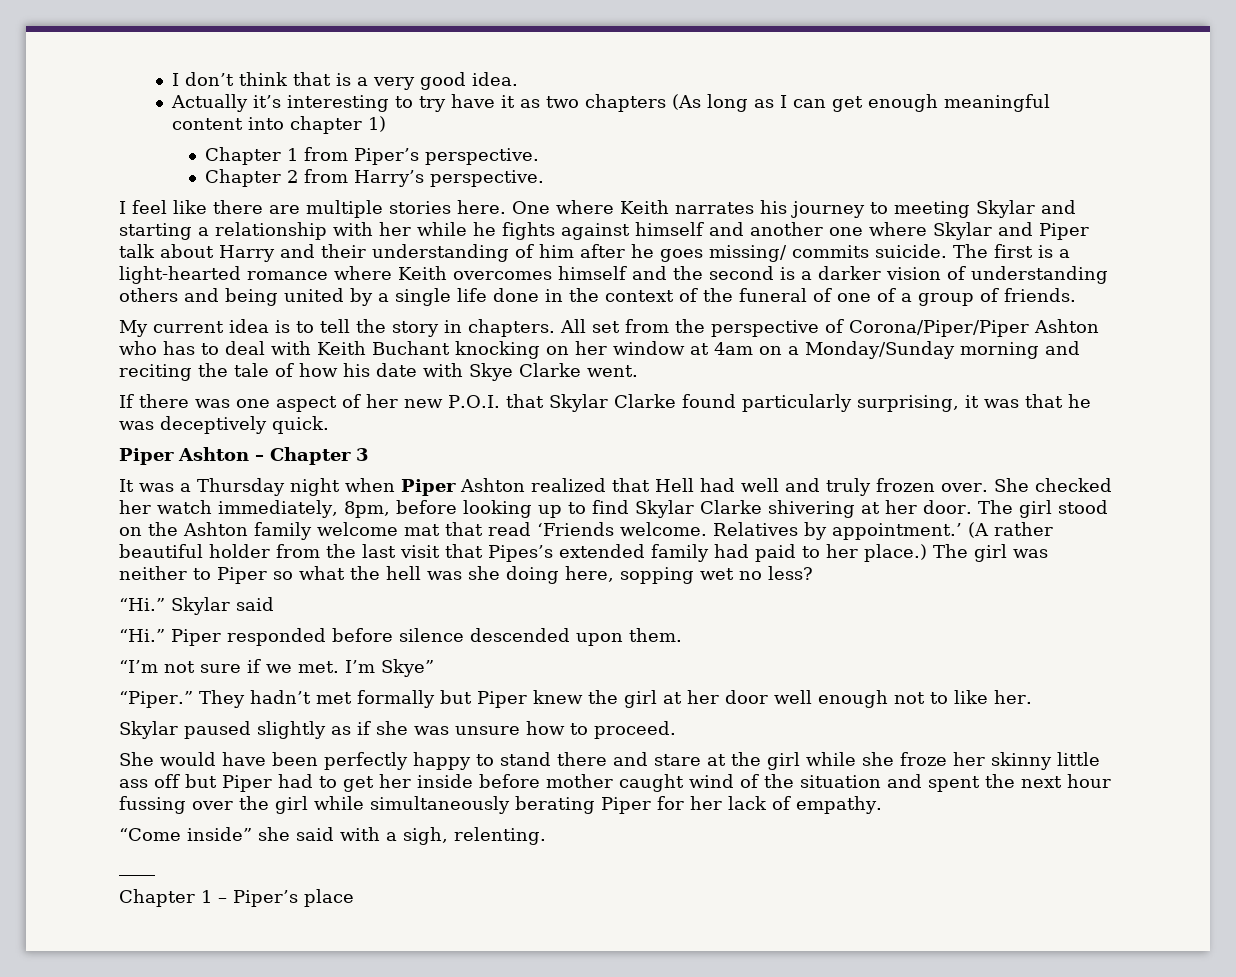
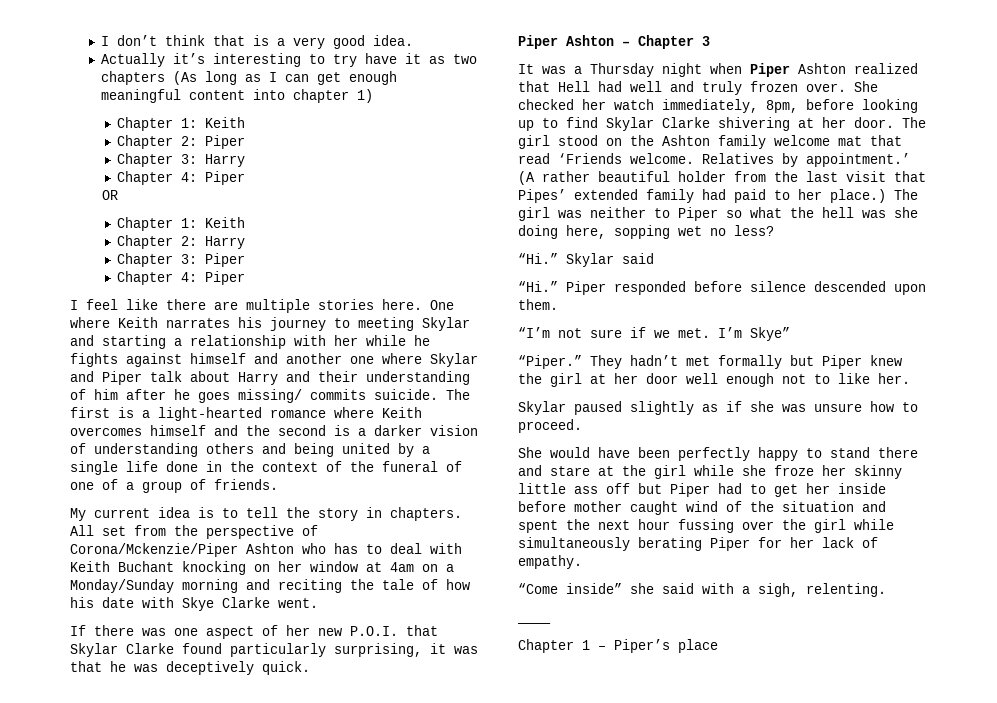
  Actually it’s interesting to try have it as two chapters (As long as I can get enough meaningful content into chapter 1)
- Chapter 1 from Piper’s perspective.
- Chapter 2 from Harry’s perspective.
+ Chapter 1: Keith
+ Chapter 2: Piper
+ Chapter 3: Harry
+ Chapter 4: Piper
+ OR
+ Chapter 1: Keith
+ Chapter 2: Harry
+ Chapter 3: Piper
+ Chapter 4: Piper
- All set from the perspective of Corona/Piper/Piper Ashton who has to deal with Keith Buchant knocking on her window at 4am on a Monday/Sunday morning and reciting the tale of how his date with Skye Clarke went.
+ All set from the perspective of Corona/Mckenzie/Piper Ashton who has to deal with Keith Buchant knocking on her window at 4am on a Monday/Sunday morning and reciting the tale of how his date with Skye Clarke went.
- (A rather beautiful holder from the last visit that Pipes’s extended family had paid to her place.)
+ (A rather beautiful holder from the last visit that Pipes’ extended family had paid to her place.)

